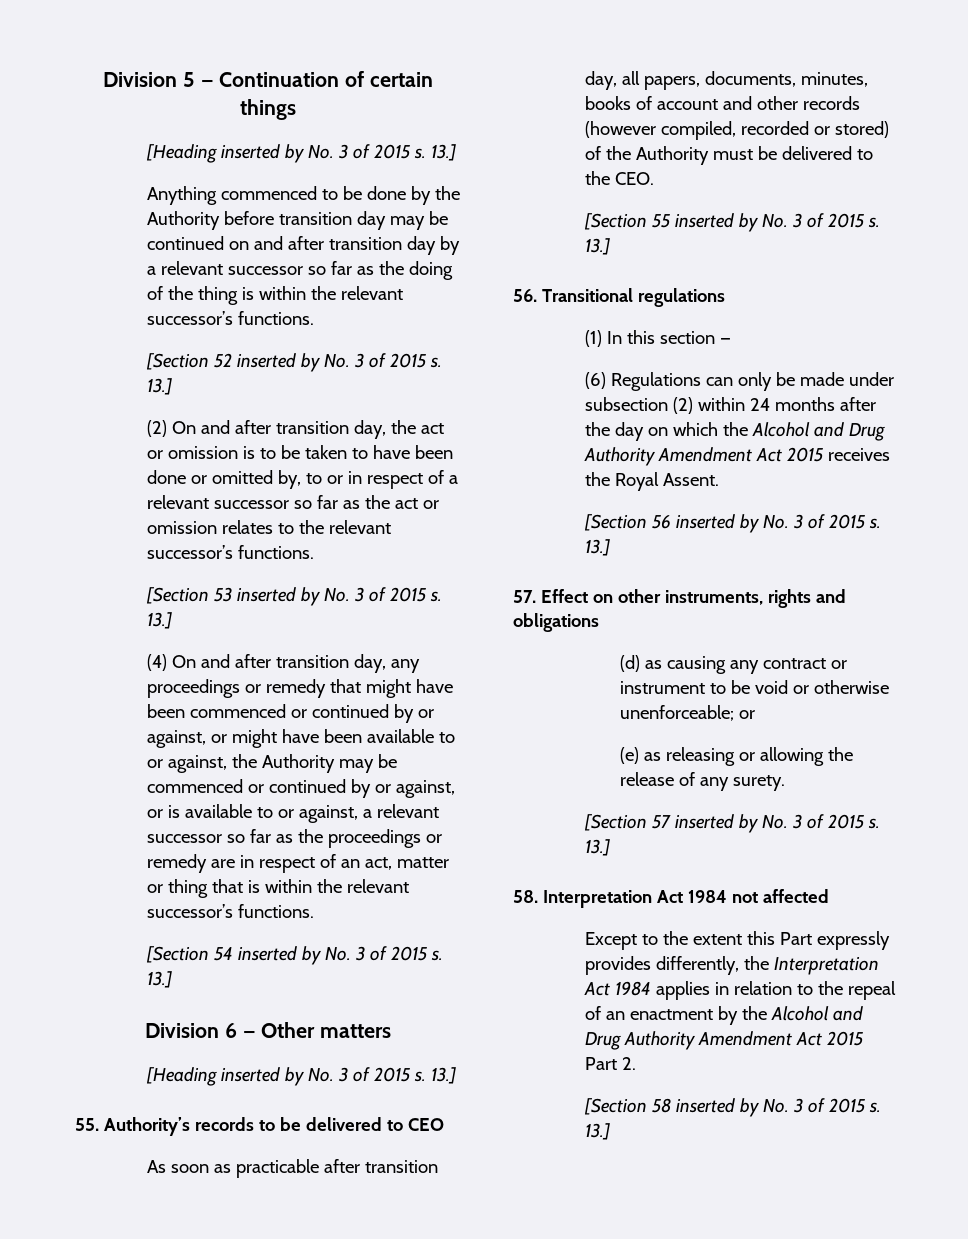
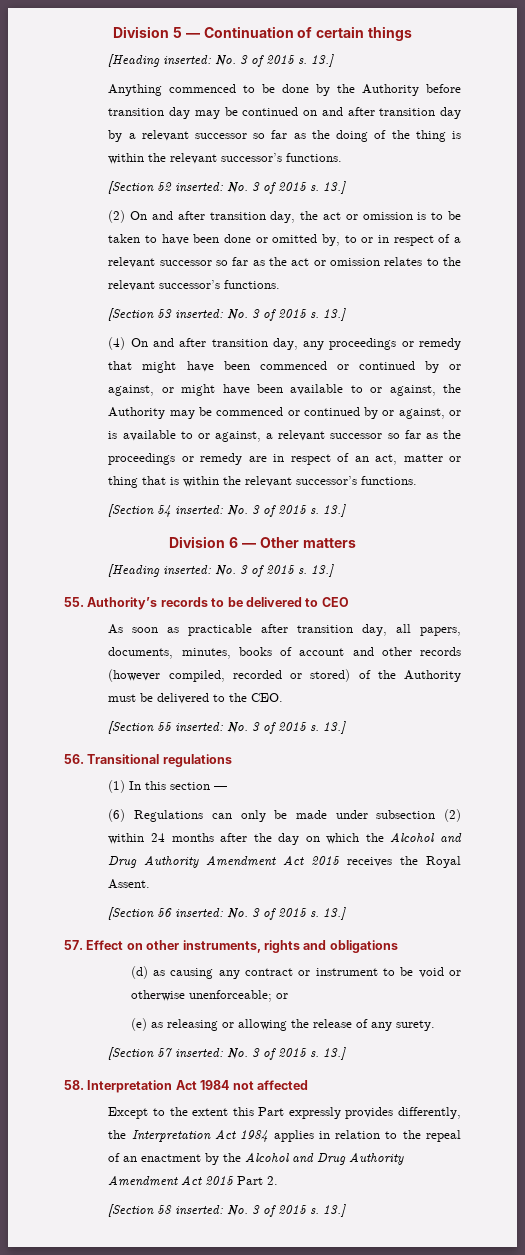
  Division 5 — Continuation of certain things
- [Heading inserted by No. 3 of 2015 s.
+ [Heading inserted: No. 3 of 2015 s.
- [Section 52 inserted by No. 3 of 2015 s.
+ [Section 52 inserted: No. 3 of 2015 s.
- [Section 53 inserted by No. 3 of 2015 s.
+ [Section 53 inserted: No. 3 of 2015 s.
- [Section 54 inserted by No. 3 of 2015 s.
+ [Section 54 inserted: No. 3 of 2015 s.
  Division 6 — Other matters
- [Heading inserted by No. 3 of 2015 s.
+ [Heading inserted: No. 3 of 2015 s.
- [Section 55 inserted by No. 3 of 2015 s.
+ [Section 55 inserted: No. 3 of 2015 s.
- [Section 56 inserted by No. 3 of 2015 s.
+ [Section 56 inserted: No. 3 of 2015 s.
- [Section 57 inserted by No. 3 of 2015 s.
+ [Section 57 inserted: No. 3 of 2015 s.
- [Section 58 inserted by No. 3 of 2015 s.
+ [Section 58 inserted: No. 3 of 2015 s.

